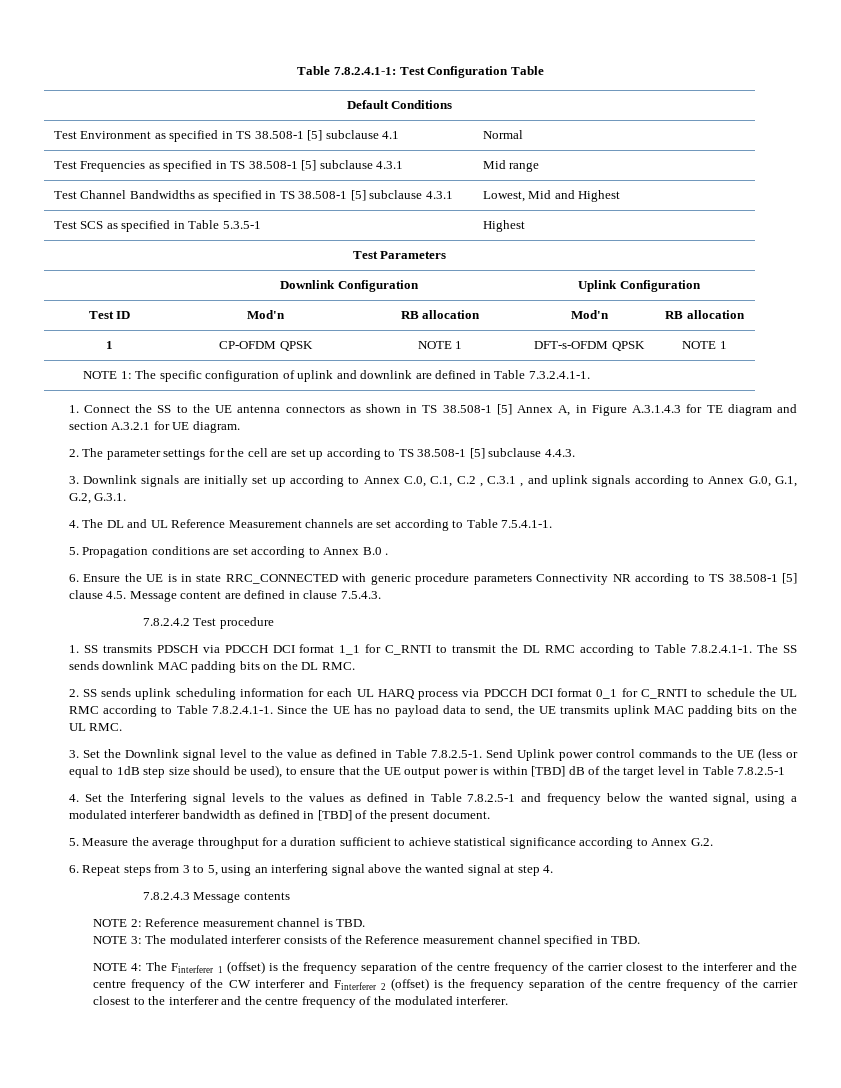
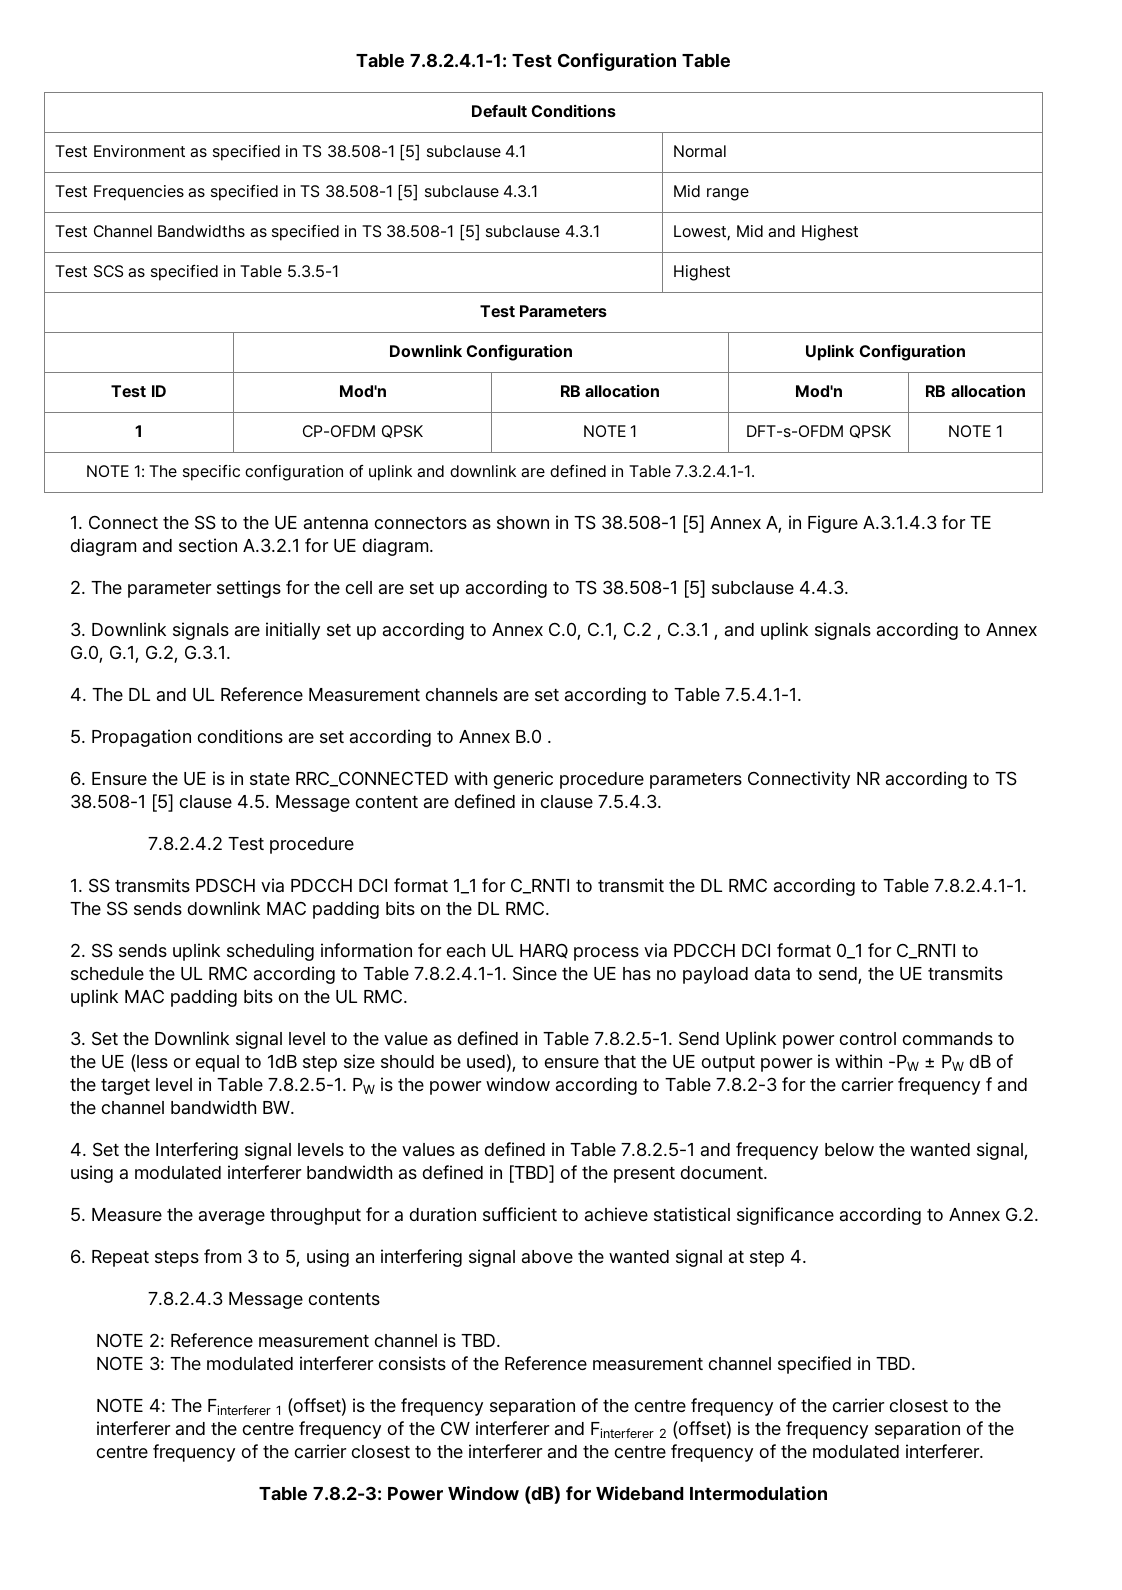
- 3. Set the Downlink signal level to the value as defined in Table 7.8.2.5-1. Send Uplink power control commands to the UE (less or equal to 1dB step size should be used), to ensure that the UE output power is within [TBD] dB of the target level in Table 7.8.2.5-1
+ 3. Set the Downlink signal level to the value as defined in Table 7.8.2.5-1. Send Uplink power control commands to the UE (less or equal to 1dB step size should be used), to ensure that the UE output power is within -PW ± PW dB of the target level in Table 7.8.2.5-1. PW is the power window according to Table 7.8.2-3 for the carrier frequency f and the channel bandwidth BW.
+ Table 7.8.2-3: Power Window (dB) for Wideband Intermodulation

